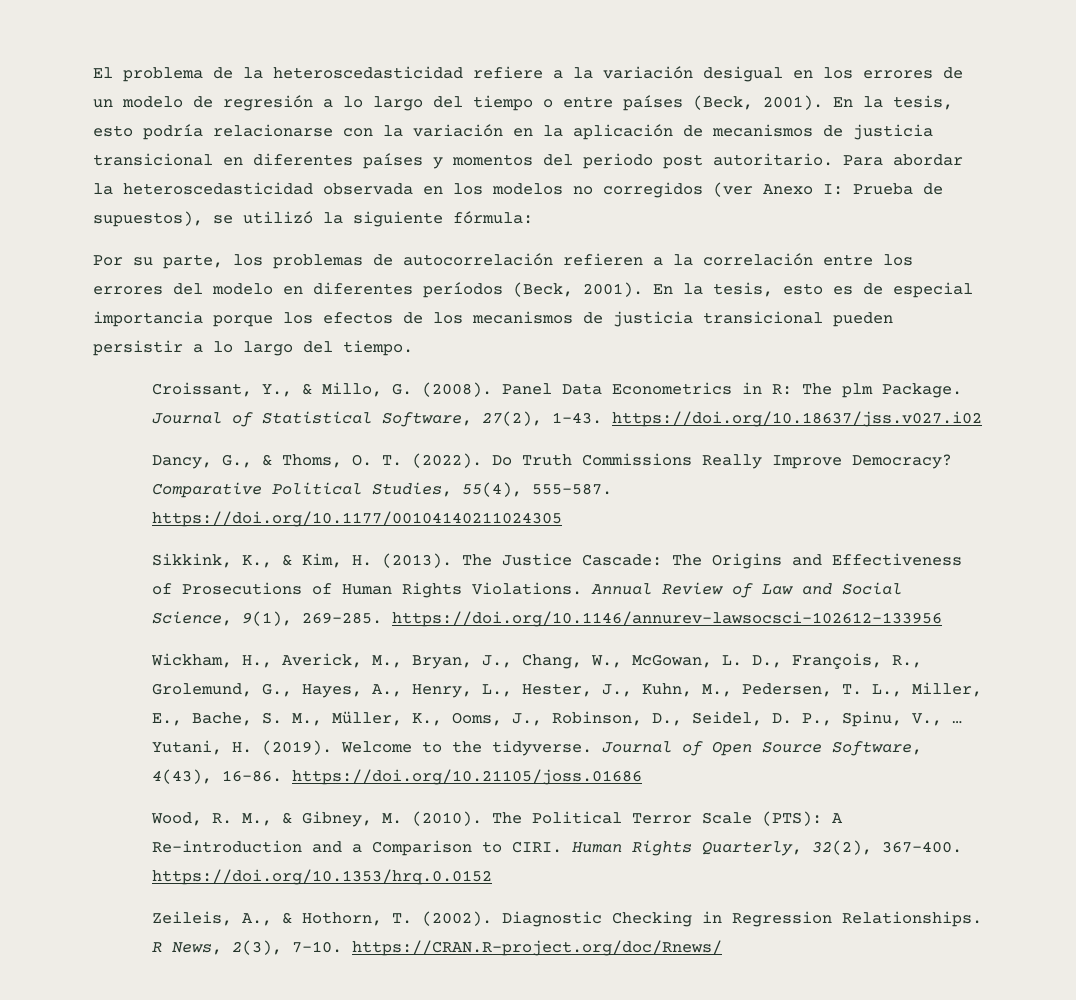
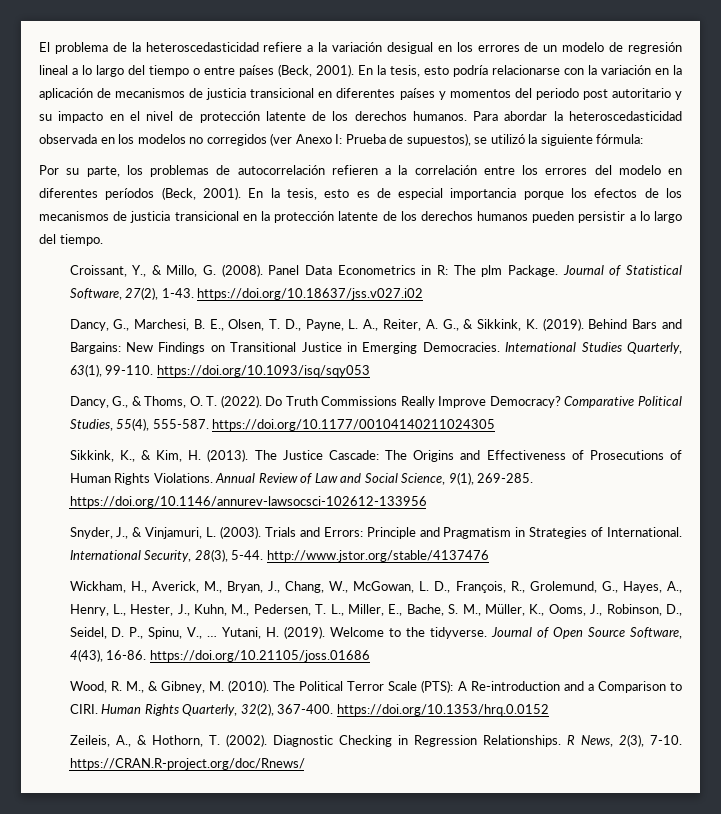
- El problema de la heteroscedasticidad refiere a la variación desigual en los errores de un modelo de regresión a lo largo del tiempo o entre países (Beck, 2001).
+ El problema de la heteroscedasticidad refiere a la variación desigual en los errores de un modelo de regresión lineal a lo largo del tiempo o entre países (Beck, 2001).
- En la tesis, esto podría relacionarse con la variación en la aplicación de mecanismos de justicia transicional en diferentes países y momentos del periodo post autoritario.
+ En la tesis, esto podría relacionarse con la variación en la aplicación de mecanismos de justicia transicional en diferentes países y momentos del periodo post autoritario y su impacto en el nivel de protección latente de los derechos humanos.
- En la tesis, esto es de especial importancia porque los efectos de los mecanismos de justicia transicional pueden persistir a lo largo del tiempo.
+ En la tesis, esto es de especial importancia porque los efectos de los mecanismos de justicia transicional en la protección latente de los derechos humanos pueden persistir a lo largo del tiempo.
+ Dancy, G., Marchesi, B. E., Olsen, T. D., Payne, L. A., Reiter, A. G., & Sikkink, K. (2019). Behind Bars and Bargains: New Findings on Transitional Justice in Emerging Democracies. International Studies Quarterly, 63(1), 99-110. https://doi.org/10.1093/isq/sqy053
+ Snyder, J., & Vinjamuri, L. (2003). Trials and Errors: Principle and Pragmatism in Strategies of International. International Security, 28(3), 5-44. http://www.jstor.org/stable/4137476

